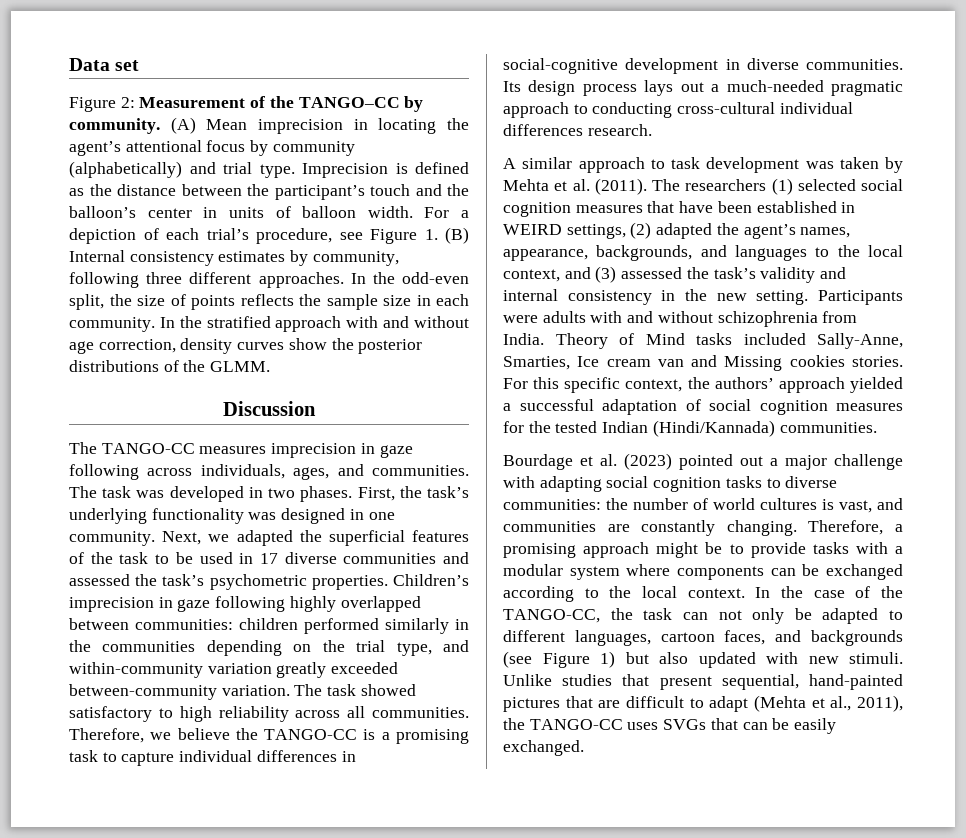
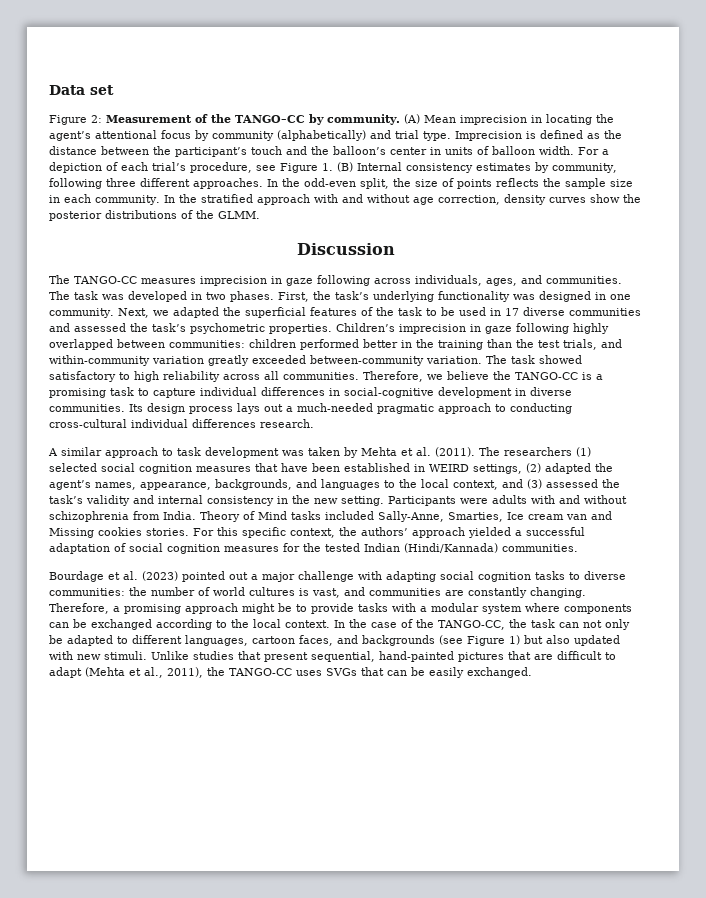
- Children’s imprecision in gaze following highly overlapped between communities: children performed similarly in the communities depending on the trial type, and within-community variation greatly exceeded between-community variation.
+ Children’s imprecision in gaze following highly overlapped between communities: children performed better in the training than the test trials, and within-community variation greatly exceeded between-community variation.

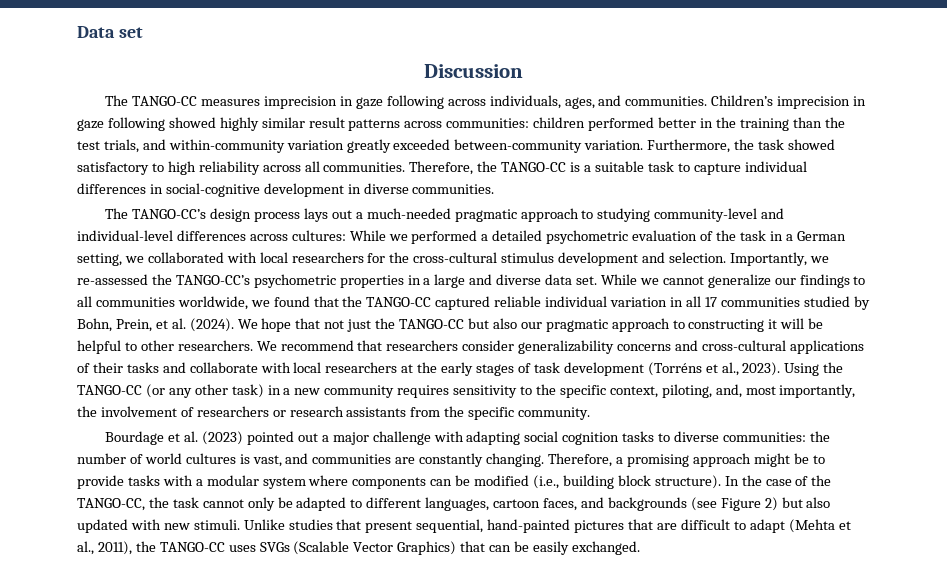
- Figure 2: Measurement of the TANGO–CC by community. (A) Mean imprecision in locating the agent’s attentional focus by community (alphabetically) and trial type. Imprecision is defined as the distance between the participant’s touch and the balloon’s center in units of balloon width. For a depiction of each trial’s procedure, see Figure 1. (B) Internal consistency estimates by community, following three different approaches. In the odd-even split, the size of points reflects the sample size in each community. In the stratified approach with and without age correction, density curves show the posterior distributions of the GLMM.
- The task was developed in two phases. First, the task’s underlying functionality was designed in one community. Next, we adapted the superficial features of the task to be used in 17 diverse communities and assessed the task’s psychometric properties.
- Children’s imprecision in gaze following highly overlapped between communities: children performed better in the training than the test trials, and within-community variation greatly exceeded between-community variation.
+ Children’s imprecision in gaze following showed highly similar result patterns across communities: children performed better in the training than the test trials, and within-community variation greatly exceeded between-community variation.
- The task showed satisfactory to high reliability across all communities.
+ Furthermore, the task showed satisfactory to high reliability across all communities.
- Therefore, we believe the TANGO-CC is a promising task to capture individual differences in social-cognitive development in diverse communities. Its design process lays out a much-needed pragmatic approach to conducting cross-cultural individual differences research.
- A similar approach to task development was taken by Mehta et al. (2011). The researchers (1) selected social cognition measures that have been established in WEIRD settings, (2) adapted the agent’s names, appearance, backgrounds, and languages to the local context, and (3) assessed the task’s validity and internal consistency in the new setting. Participants were adults with and without schizophrenia from India. Theory of Mind tasks included Sally-Anne, Smarties, Ice cream van and Missing cookies stories. For this specific context, the authors’ approach yielded a successful adaptation of social cognition measures for the tested Indian (Hindi/Kannada) communities.
+ Therefore, the TANGO-CC is a suitable task to capture individual differences in social-cognitive development in diverse communities.
+ The TANGO-CC’s design process lays out a much-needed pragmatic approach to studying community-level and individual-level differences across cultures: While we performed a detailed psychometric evaluation of the task in a German setting, we collaborated with local researchers for the cross-cultural stimulus development and selection. Importantly, we re-assessed the TANGO-CC’s psychometric properties in a large and diverse data set. While we cannot generalize our findings to all communities worldwide, we found that the TANGO-CC captured reliable individual variation in all 17 communities studied by Bohn, Prein, et al. (2024). We hope that not just the TANGO-CC but also our pragmatic approach to constructing it will be helpful to other researchers. We recommend that researchers consider generalizability concerns and cross-cultural applications of their tasks and collaborate with local researchers at the early stages of task development (Torréns et al., 2023). Using the TANGO-CC (or any other task) in a new community requires sensitivity to the specific context, piloting, and, most importantly, the involvement of researchers or research assistants from the specific community.
- Therefore, a promising approach might be to provide tasks with a modular system where components can be exchanged according to the local context.
+ Therefore, a promising approach might be to provide tasks with a modular system where components can be modified (i.e., building block structure).
- In the case of the TANGO-CC, the task can not only be adapted to different languages, cartoon faces, and backgrounds (see Figure 1) but also updated with new stimuli.
+ In the case of the TANGO-CC, the task cannot only be adapted to different languages, cartoon faces, and backgrounds (see Figure 2) but also updated with new stimuli.
- Unlike studies that present sequential, hand-painted pictures that are difficult to adapt (Mehta et al., 2011), the TANGO-CC uses SVGs that can be easily exchanged.
+ Unlike studies that present sequential, hand-painted pictures that are difficult to adapt (Mehta et al., 2011), the TANGO-CC uses SVGs (Scalable Vector Graphics) that can be easily exchanged.

